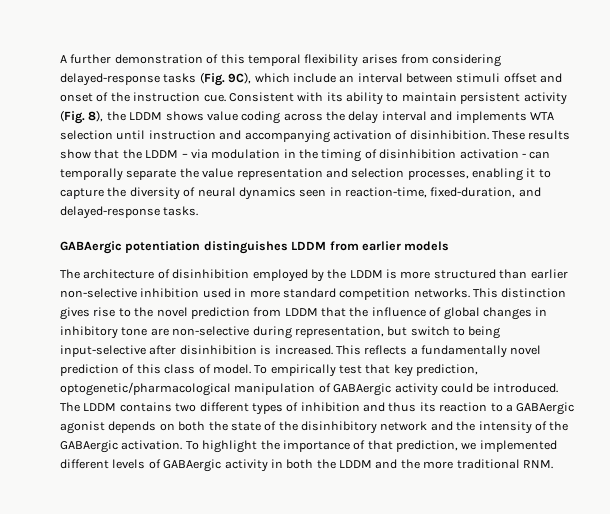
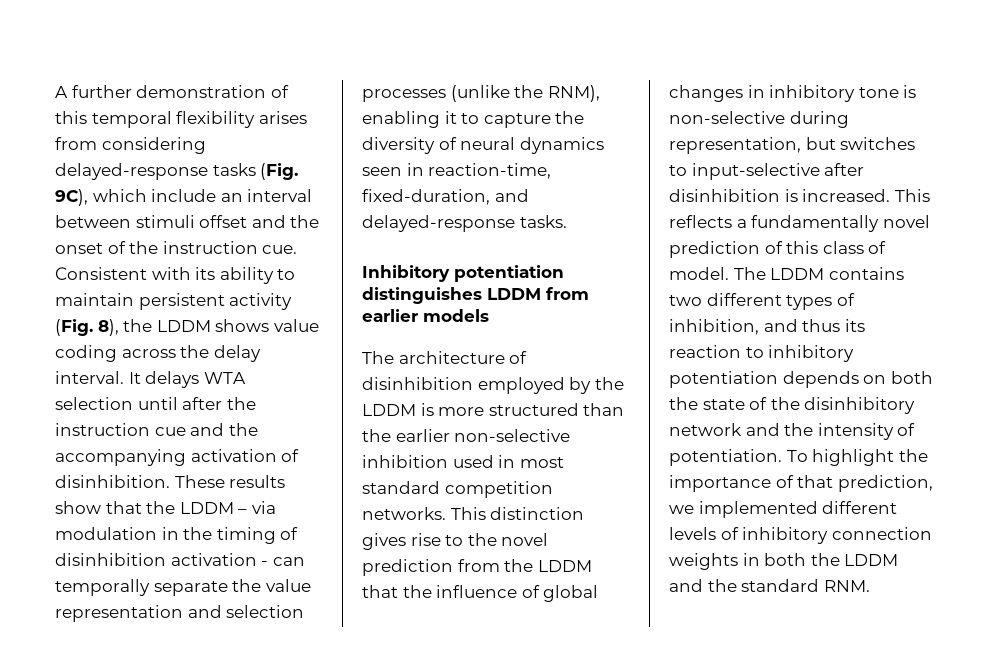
- A further demonstration of this temporal flexibility arises from considering delayed-response tasks (Fig. 9C), which include an interval between stimuli offset and onset of the instruction cue.
+ A further demonstration of this temporal flexibility arises from considering delayed-response tasks (Fig. 9C), which include an interval between stimuli offset and the onset of the instruction cue.
- Consistent with its ability to maintain persistent activity (Fig. 8), the LDDM shows value coding across the delay interval and implements WTA selection until instruction and accompanying activation of disinhibition.
+ Consistent with its ability to maintain persistent activity (Fig. 8), the LDDM shows value coding across the delay interval. It delays WTA selection until after the instruction cue and the accompanying activation of disinhibition.
- These results show that the LDDM – via modulation in the timing of disinhibition activation - can temporally separate the value representation and selection processes, enabling it to capture the diversity of neural dynamics seen in reaction-time, fixed-duration, and delayed-response tasks.
+ These results show that the LDDM – via modulation in the timing of disinhibition activation - can temporally separate the value representation and selection processes (unlike the RNM), enabling it to capture the diversity of neural dynamics seen in reaction-time, fixed-duration, and delayed-response tasks.
- GABAergic potentiation distinguishes LDDM from earlier models
+ Inhibitory potentiation distinguishes LDDM from earlier models
- The architecture of disinhibition employed by the LDDM is more structured than earlier non-selective inhibition used in more standard competition networks.
+ The architecture of disinhibition employed by the LDDM is more structured than the earlier non-selective inhibition used in most standard competition networks.
- This distinction gives rise to the novel prediction from LDDM that the influence of global changes in inhibitory tone are non-selective during representation, but switch to being input-selective after disinhibition is increased.
+ This distinction gives rise to the novel prediction from the LDDM that the influence of global changes in inhibitory tone is non-selective during representation, but switches to input-selective after disinhibition is increased.
- To empirically test that key prediction, optogenetic/pharmacological manipulation of GABAergic activity could be introduced.
- The LDDM contains two different types of inhibition and thus its reaction to a GABAergic agonist depends on both the state of the disinhibitory network and the intensity of the GABAergic activation.
+ The LDDM contains two different types of inhibition, and thus its reaction to inhibitory potentiation depends on both the state of the disinhibitory network and the intensity of potentiation.
- To highlight the importance of that prediction, we implemented different levels of GABAergic activity in both the LDDM and the more traditional RNM.
+ To highlight the importance of that prediction, we implemented different levels of inhibitory connection weights in both the LDDM and the standard RNM.

